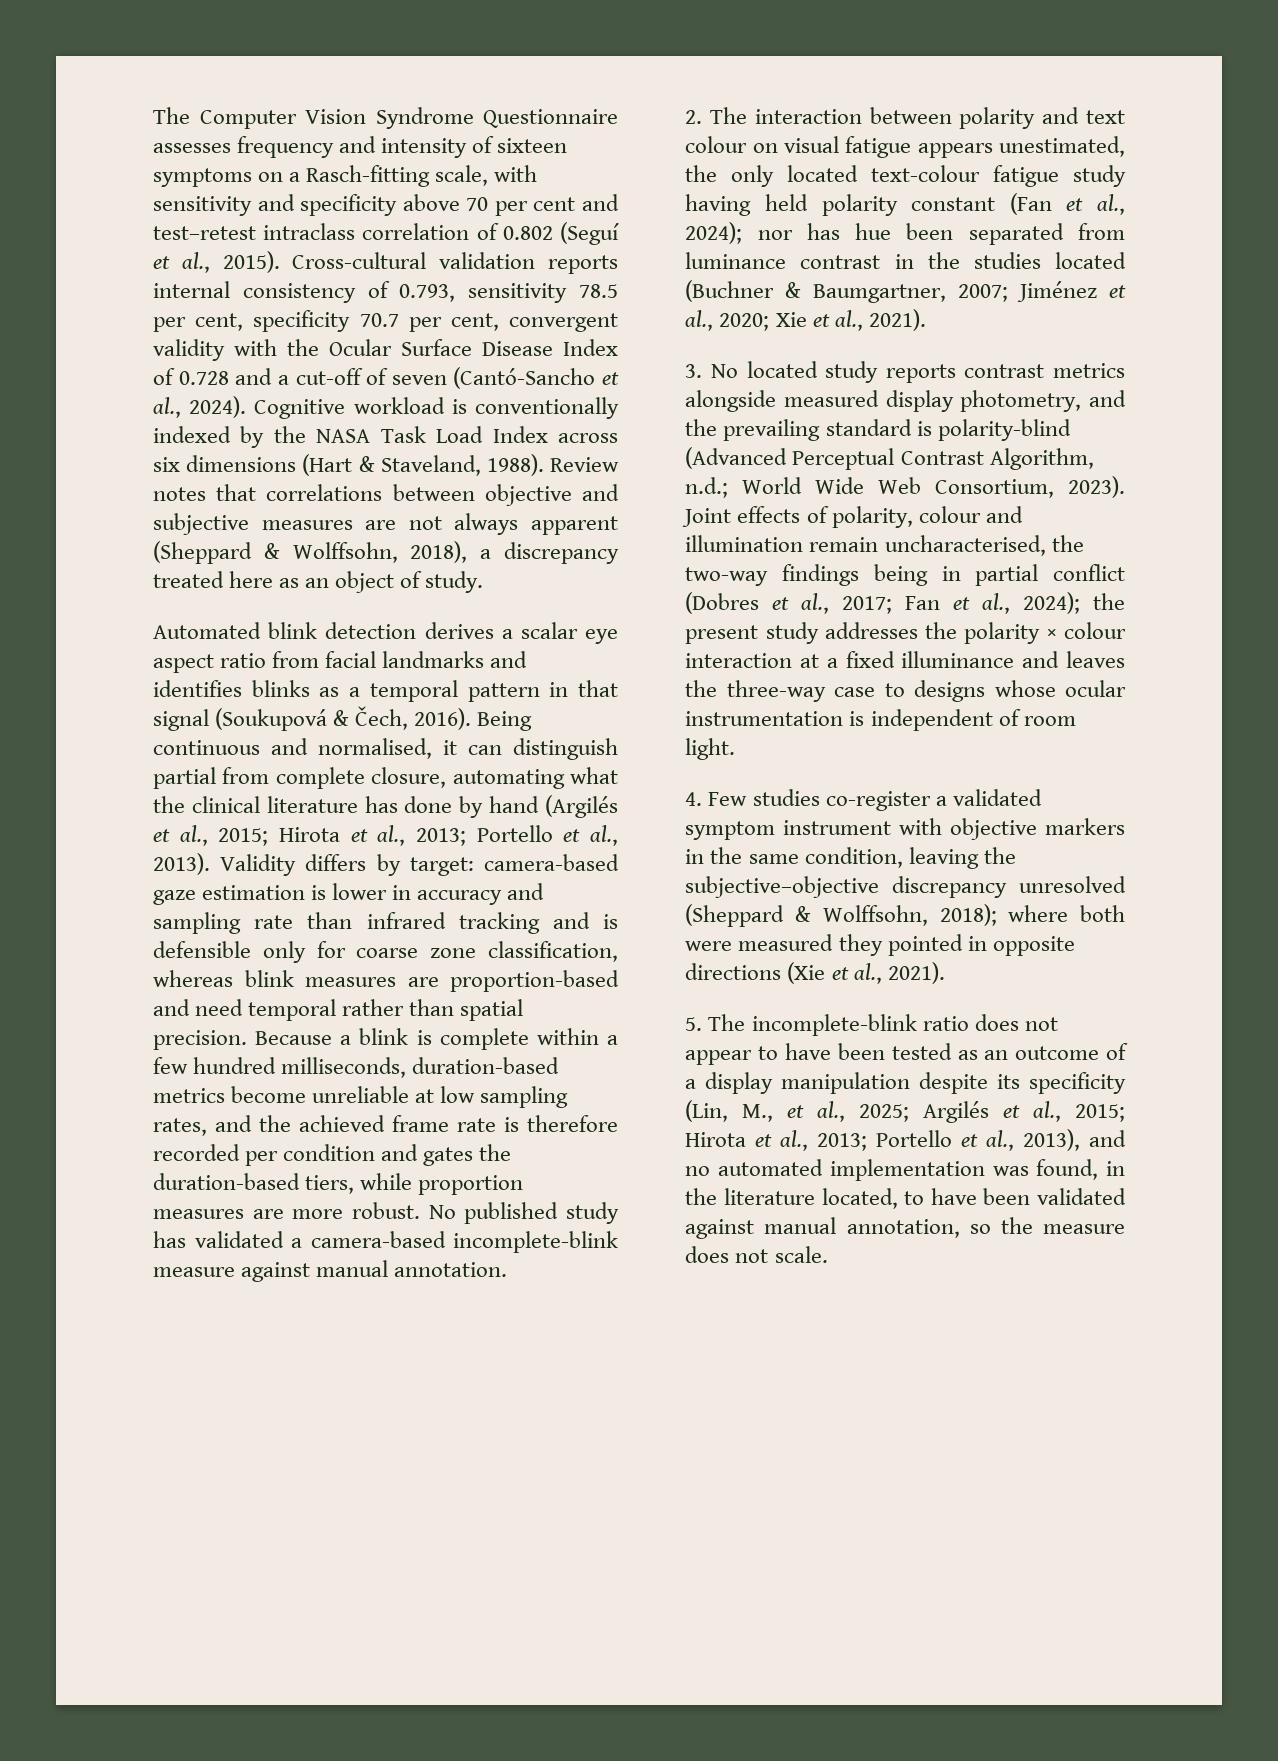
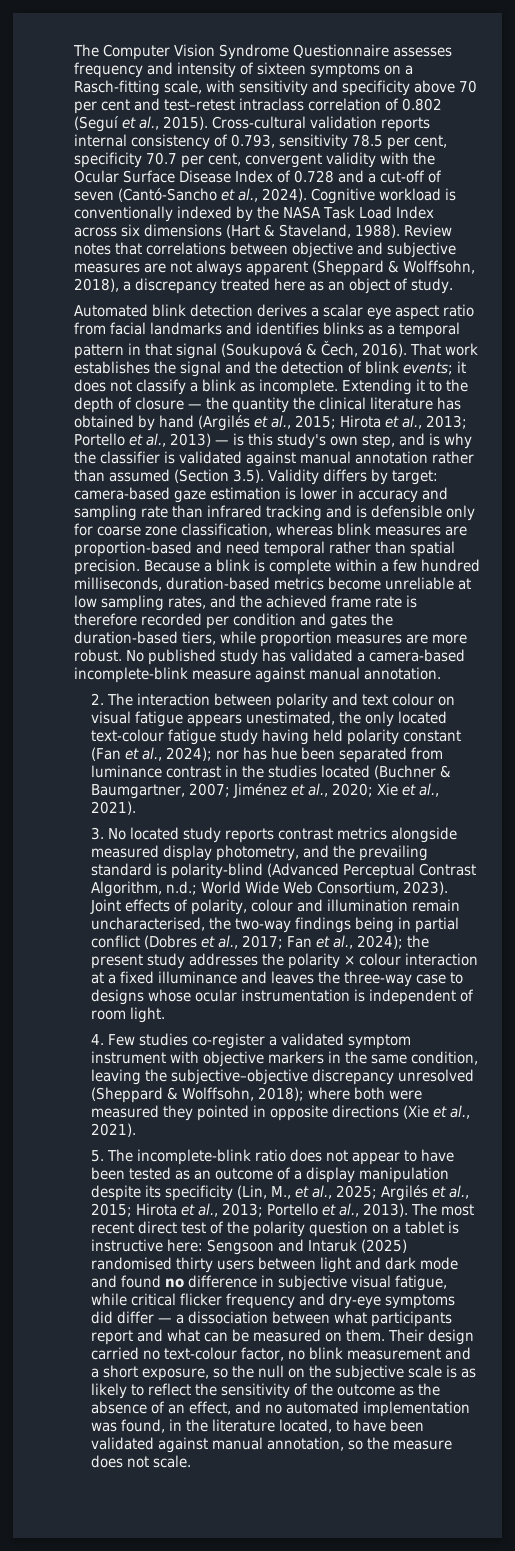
- Being continuous and normalised, it can distinguish partial from complete closure, automating what the clinical literature has done by hand (Argilés et al., 2015; Hirota et al., 2013; Portello et al., 2013). Validity differs by target: camera-based gaze estimation is lower in accuracy and sampling rate than infrared tracking and is defensible only for coarse zone classification, whereas blink measures are proportion-based and need temporal rather than spatial precision.
+ That work establishes the signal and the detection of blink events; it does not classify a blink as incomplete. Extending it to the depth of closure — the quantity the clinical literature has obtained by hand (Argilés et al., 2015; Hirota et al., 2013; Portello et al., 2013) — is this study's own step, and is why the classifier is validated against manual annotation rather than assumed (Section 3.5). Validity differs by target: camera-based gaze estimation is lower in accuracy and sampling rate than infrared tracking and is defensible only for coarse zone classification, whereas blink measures are proportion-based and need temporal rather than spatial precision.
- 5. The incomplete-blink ratio does not appear to have been tested as an outcome of a display manipulation despite its specificity (Lin, M., et al., 2025; Argilés et al., 2015; Hirota et al., 2013; Portello et al., 2013), and no automated implementation was found, in the literature located, to have been validated against manual annotation, so the measure does not scale.
+ 5. The incomplete-blink ratio does not appear to have been tested as an outcome of a display manipulation despite its specificity (Lin, M., et al., 2025; Argilés et al., 2015; Hirota et al., 2013; Portello et al., 2013). The most recent direct test of the polarity question on a tablet is instructive here: Sengsoon and Intaruk (2025) randomised thirty users between light and dark mode and found no difference in subjective visual fatigue, while critical flicker frequency and dry-eye symptoms did differ — a dissociation between what participants report and what can be measured on them. Their design carried no text-colour factor, no blink measurement and a short exposure, so the null on the subjective scale is as likely to reflect the sensitivity of the outcome as the absence of an effect, and no automated implementation was found, in the literature located, to have been validated against manual annotation, so the measure does not scale.

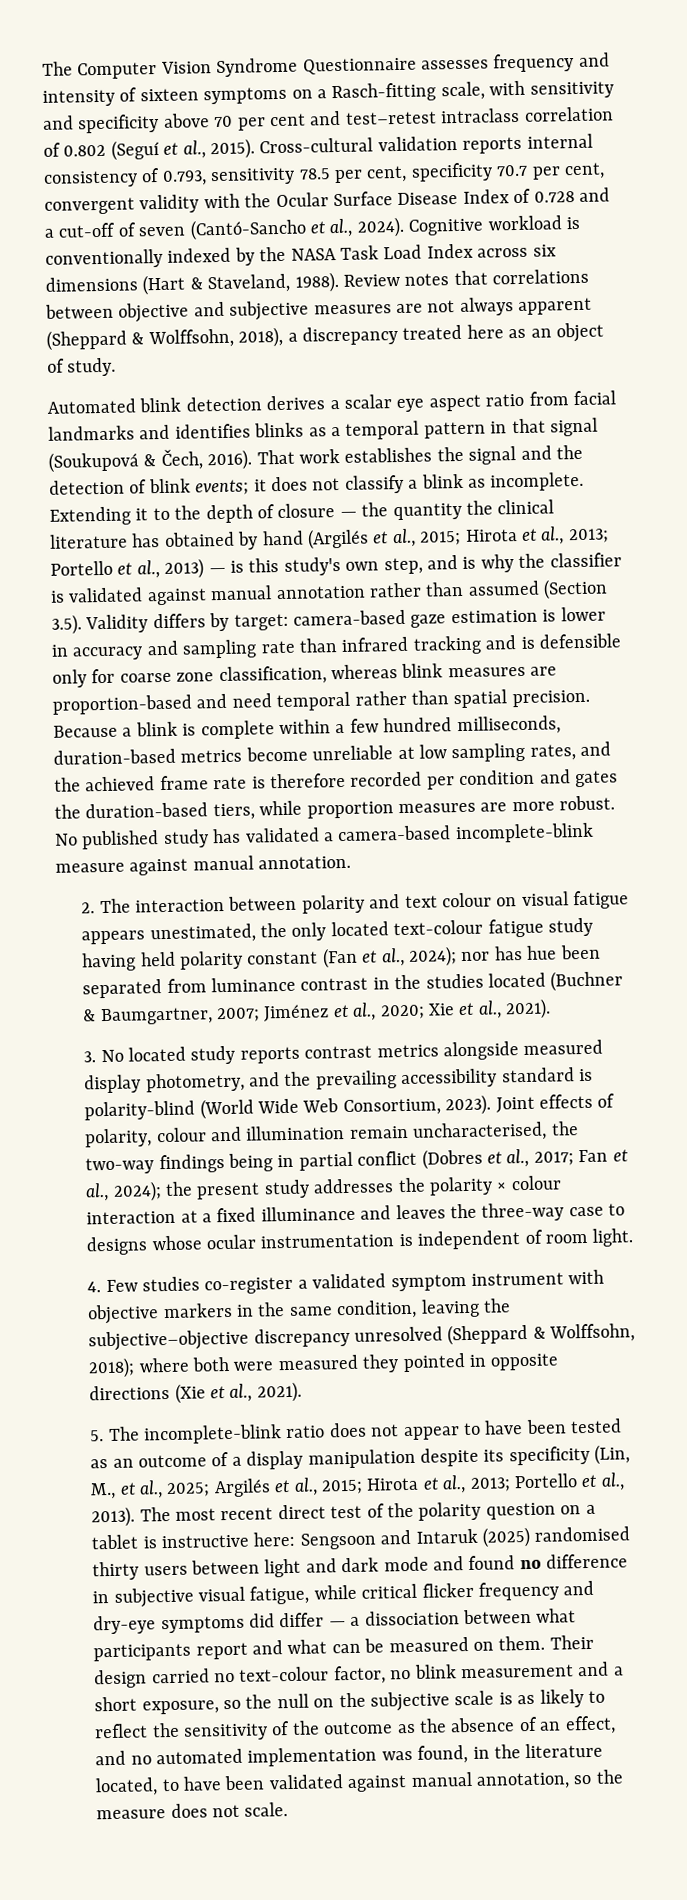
- 3. No located study reports contrast metrics alongside measured display photometry, and the prevailing standard is polarity-blind (Advanced Perceptual Contrast Algorithm, n.d.; World Wide Web Consortium, 2023).
+ 3. No located study reports contrast metrics alongside measured display photometry, and the prevailing accessibility standard is polarity-blind (World Wide Web Consortium, 2023).

